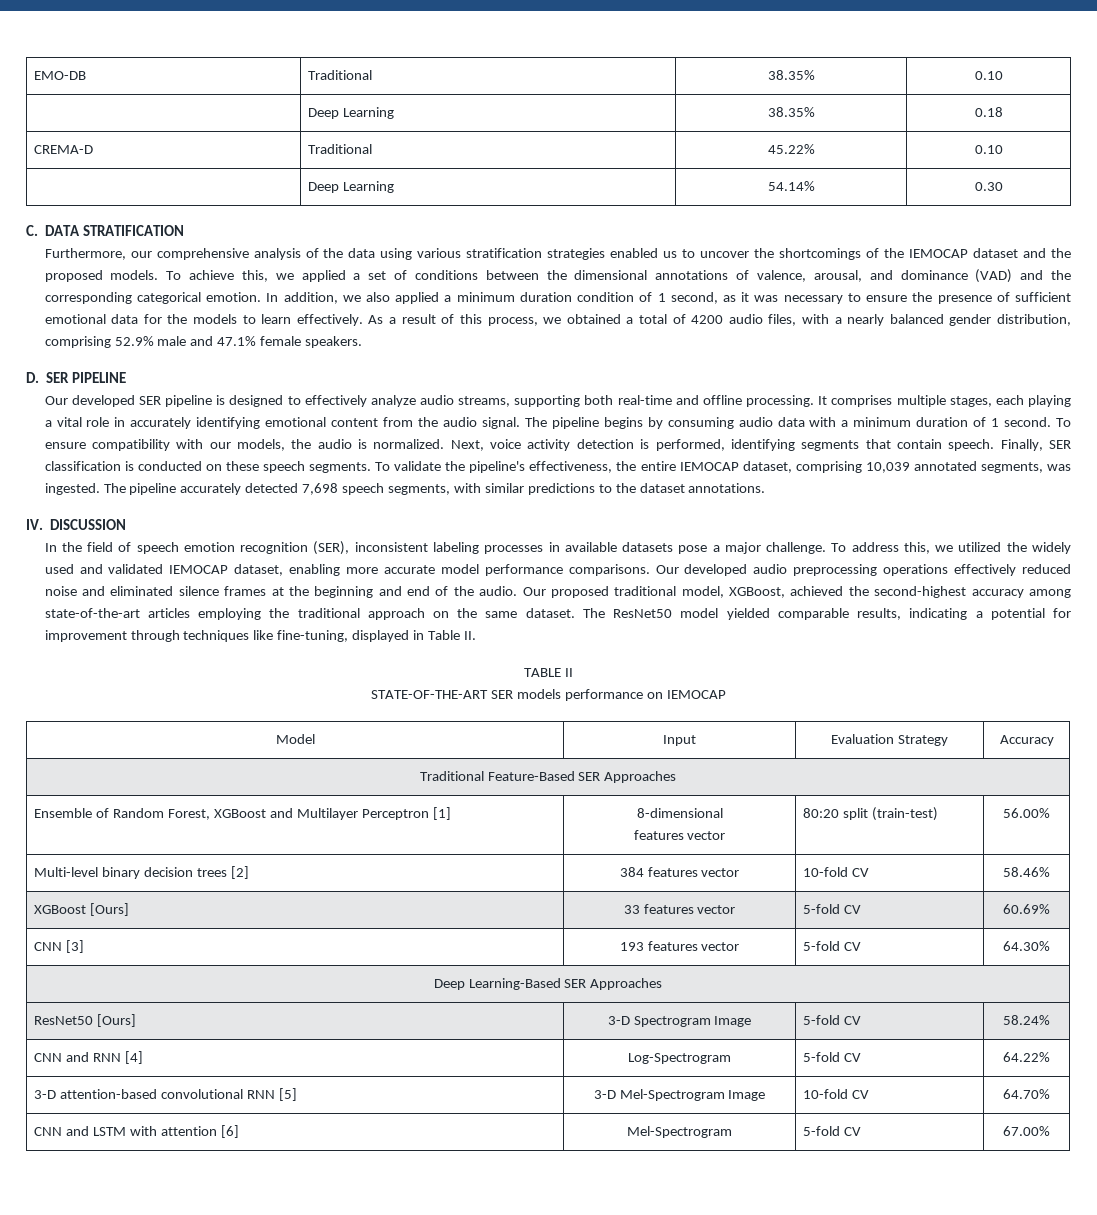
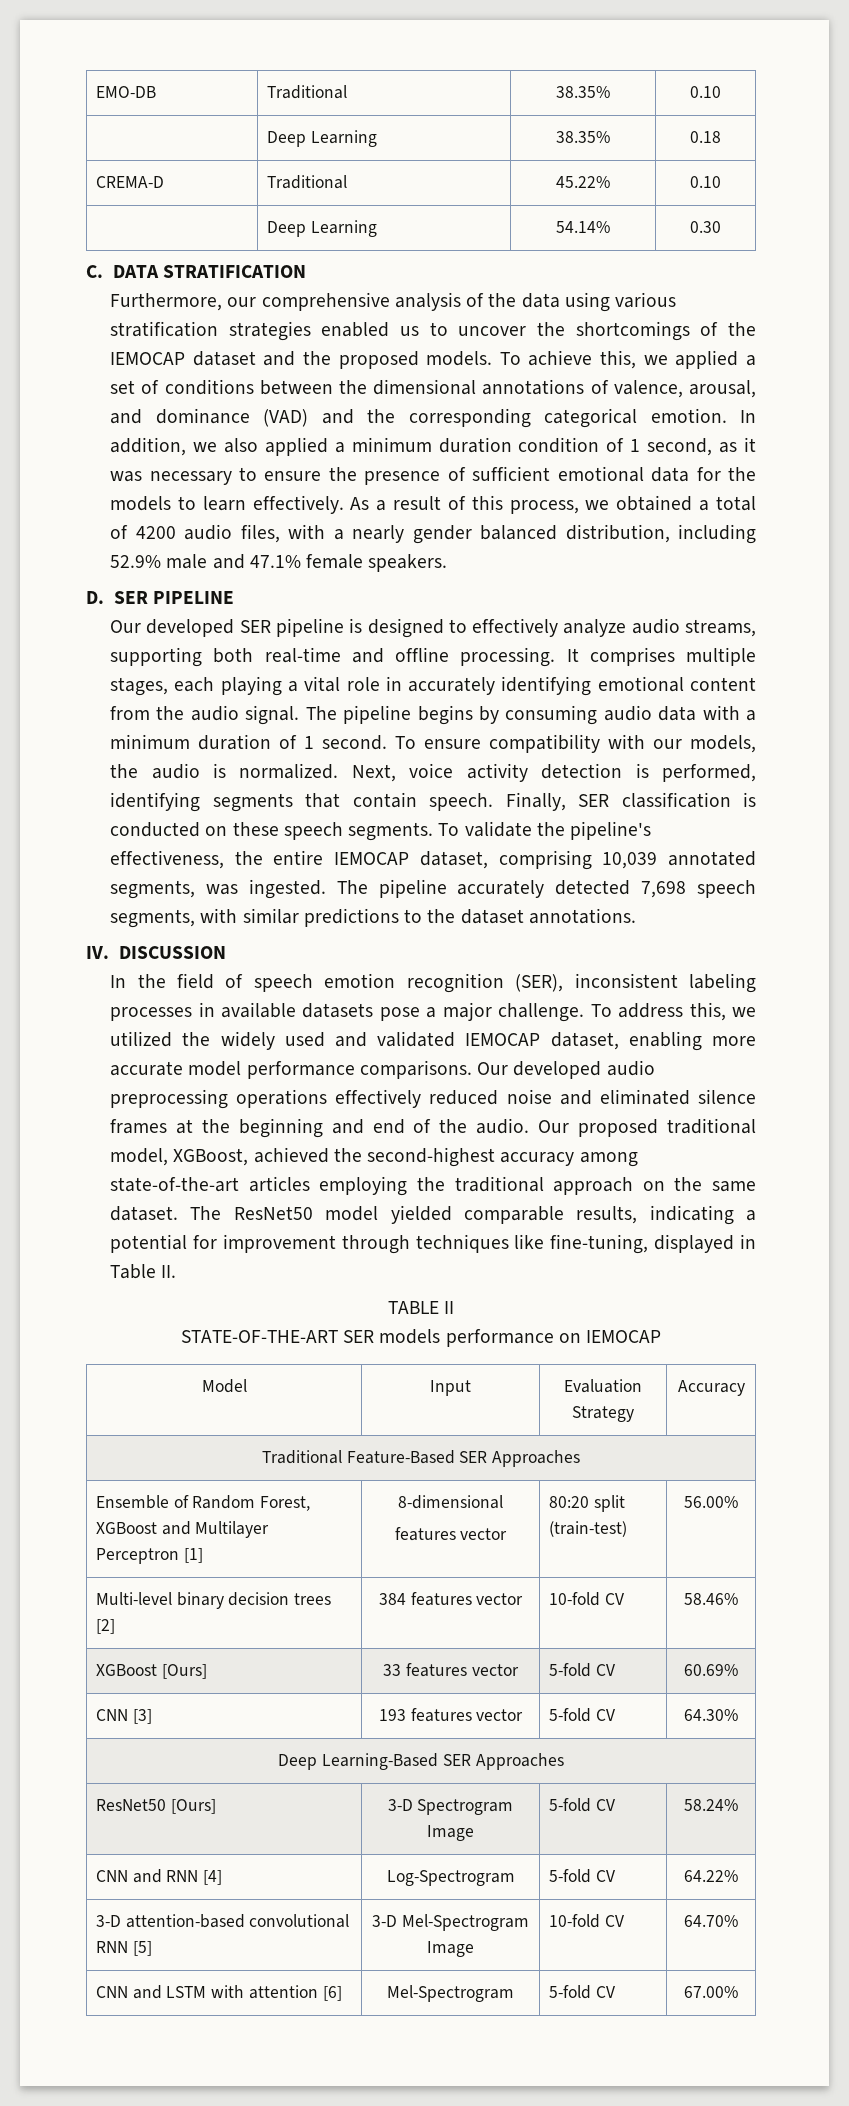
- As a result of this process, we obtained a total of 4200 audio files, with a nearly balanced gender distribution, comprising 52.9% male and 47.1% female speakers.
+ As a result of this process, we obtained a total of 4200 audio files, with a nearly gender balanced distribution, including 52.9% male and 47.1% female speakers.

